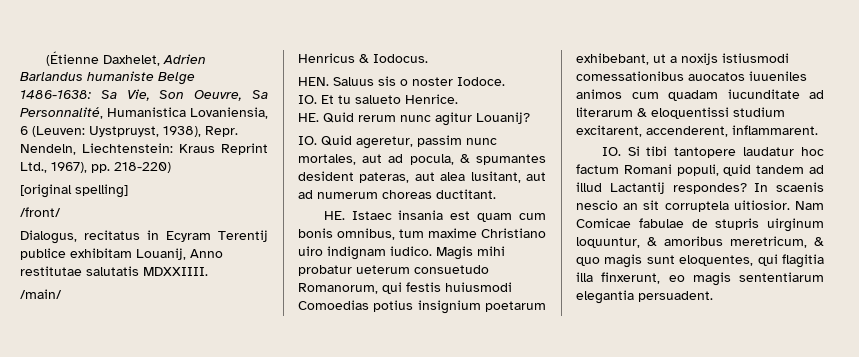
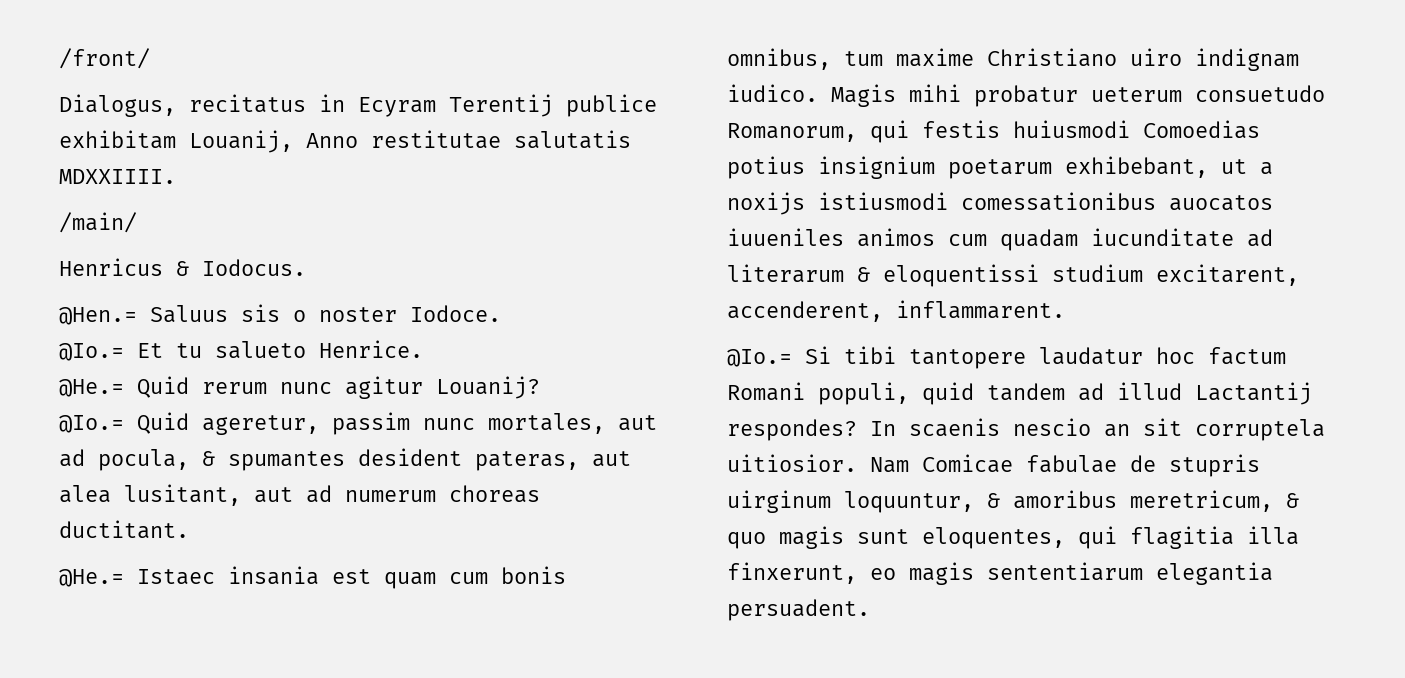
- (Étienne Daxhelet, Adrien Barlandus humaniste Belge 1486-1638: Sa Vie, Son Oeuvre, Sa Personnalité, Humanistica Lovaniensia, 6 (Leuven: Uystpruyst, 1938), Repr. Nendeln, Liechtenstein: Kraus Reprint Ltd., 1967), pp. 218-220)
- [original spelling]
- HEN. Saluus sis o noster Iodoce.
+ @Hen.= Saluus sis o noster Iodoce.
- IO. Et tu salueto Henrice.
+ @Io.= Et tu salueto Henrice.
- HE. Quid rerum nunc agitur Louanij?
+ @He.= Quid rerum nunc agitur Louanij?
- IO. Quid ageretur, passim nunc mortales, aut ad pocula, & spumantes desident pateras, aut alea lusitant, aut ad numerum choreas ductitant.
+ @Io.= Quid ageretur, passim nunc mortales, aut ad pocula, & spumantes desident pateras, aut alea lusitant, aut ad numerum choreas ductitant.
- HE. Istaec insania est quam cum bonis omnibus, tum maxime Christiano uiro indignam iudico.
+ @He.= Istaec insania est quam cum bonis omnibus, tum maxime Christiano uiro indignam iudico.
- IO. Si tibi tantopere laudatur hoc factum Romani populi, quid tandem ad illud Lactantij respondes?
+ @Io.= Si tibi tantopere laudatur hoc factum Romani populi, quid tandem ad illud Lactantij respondes?

